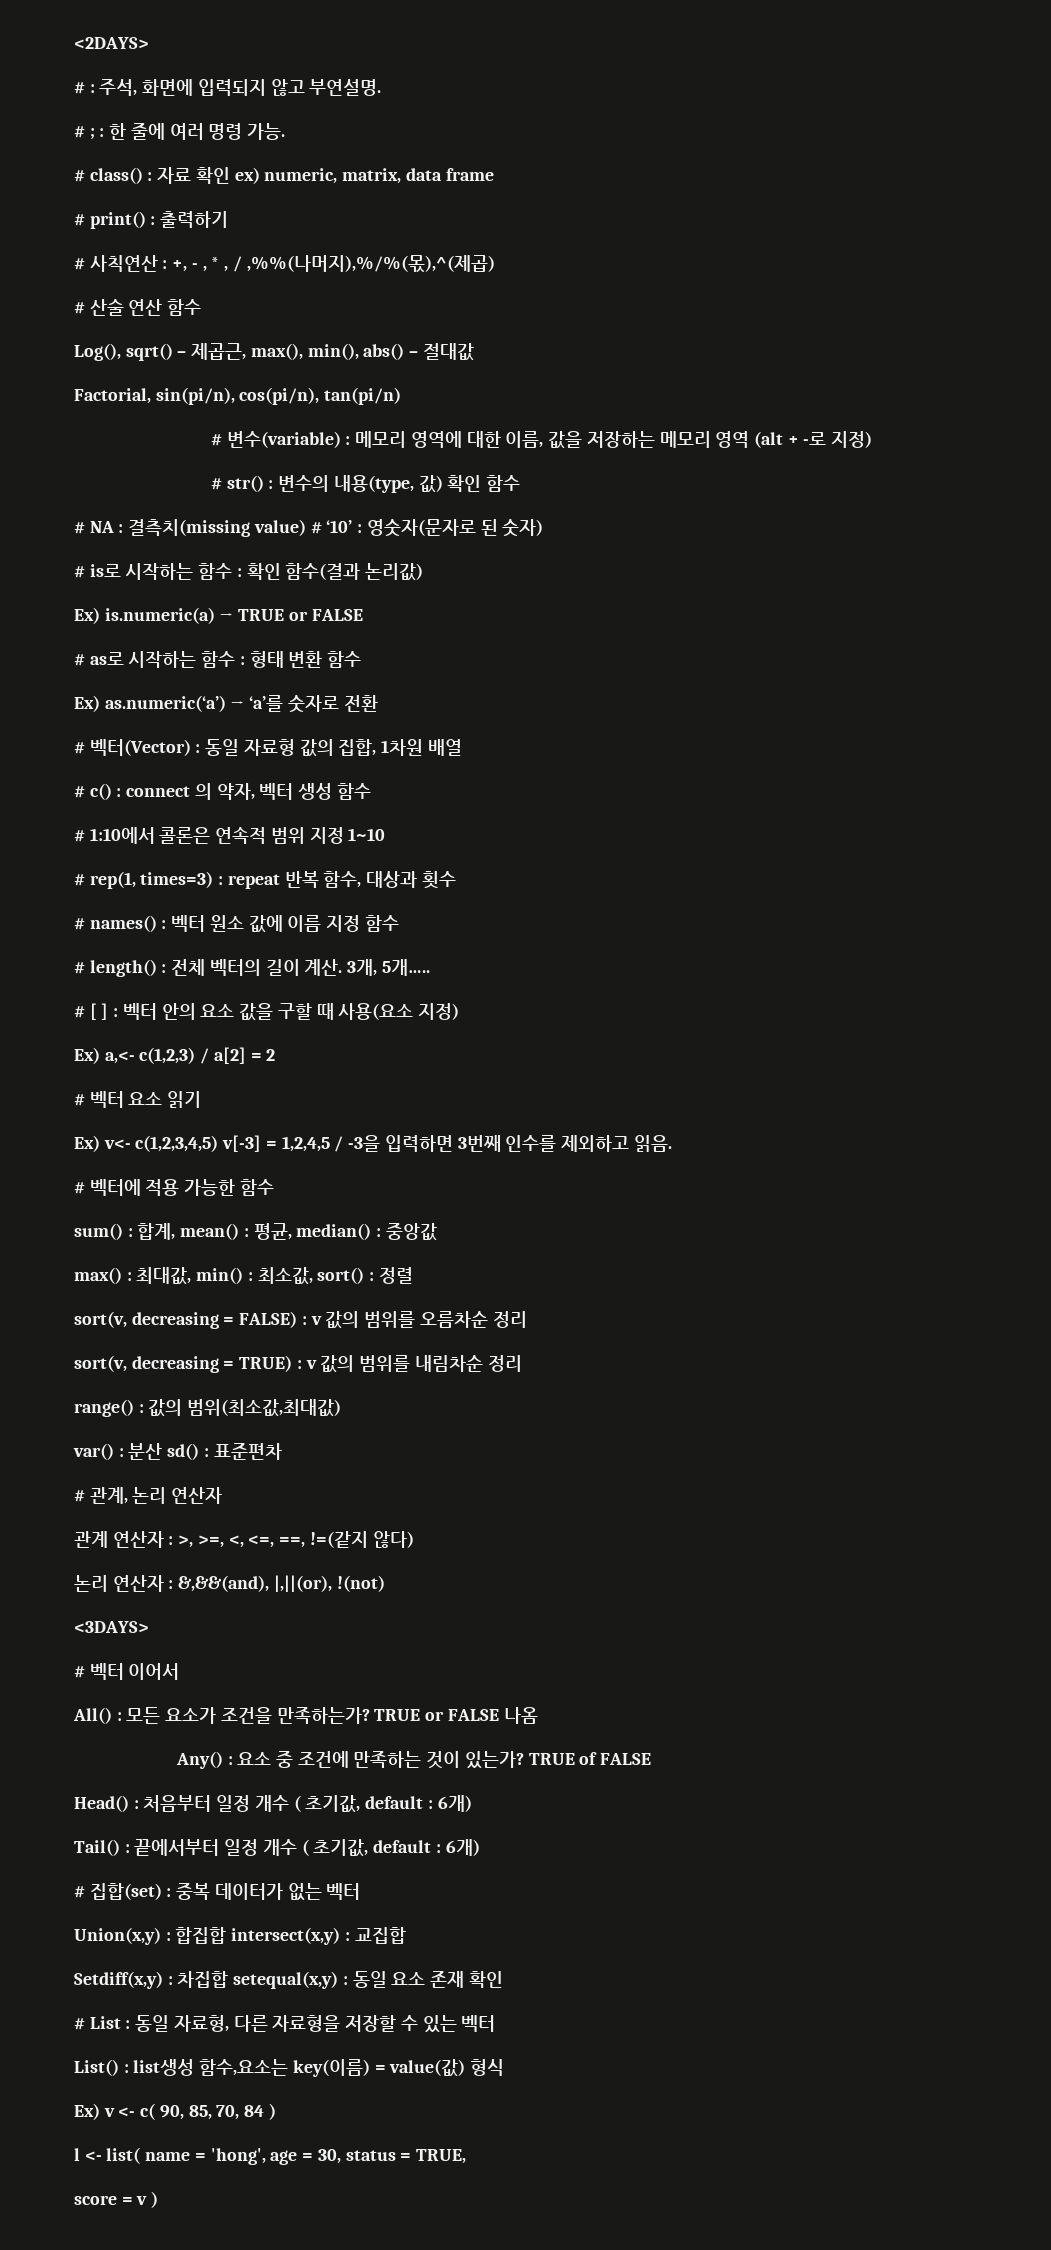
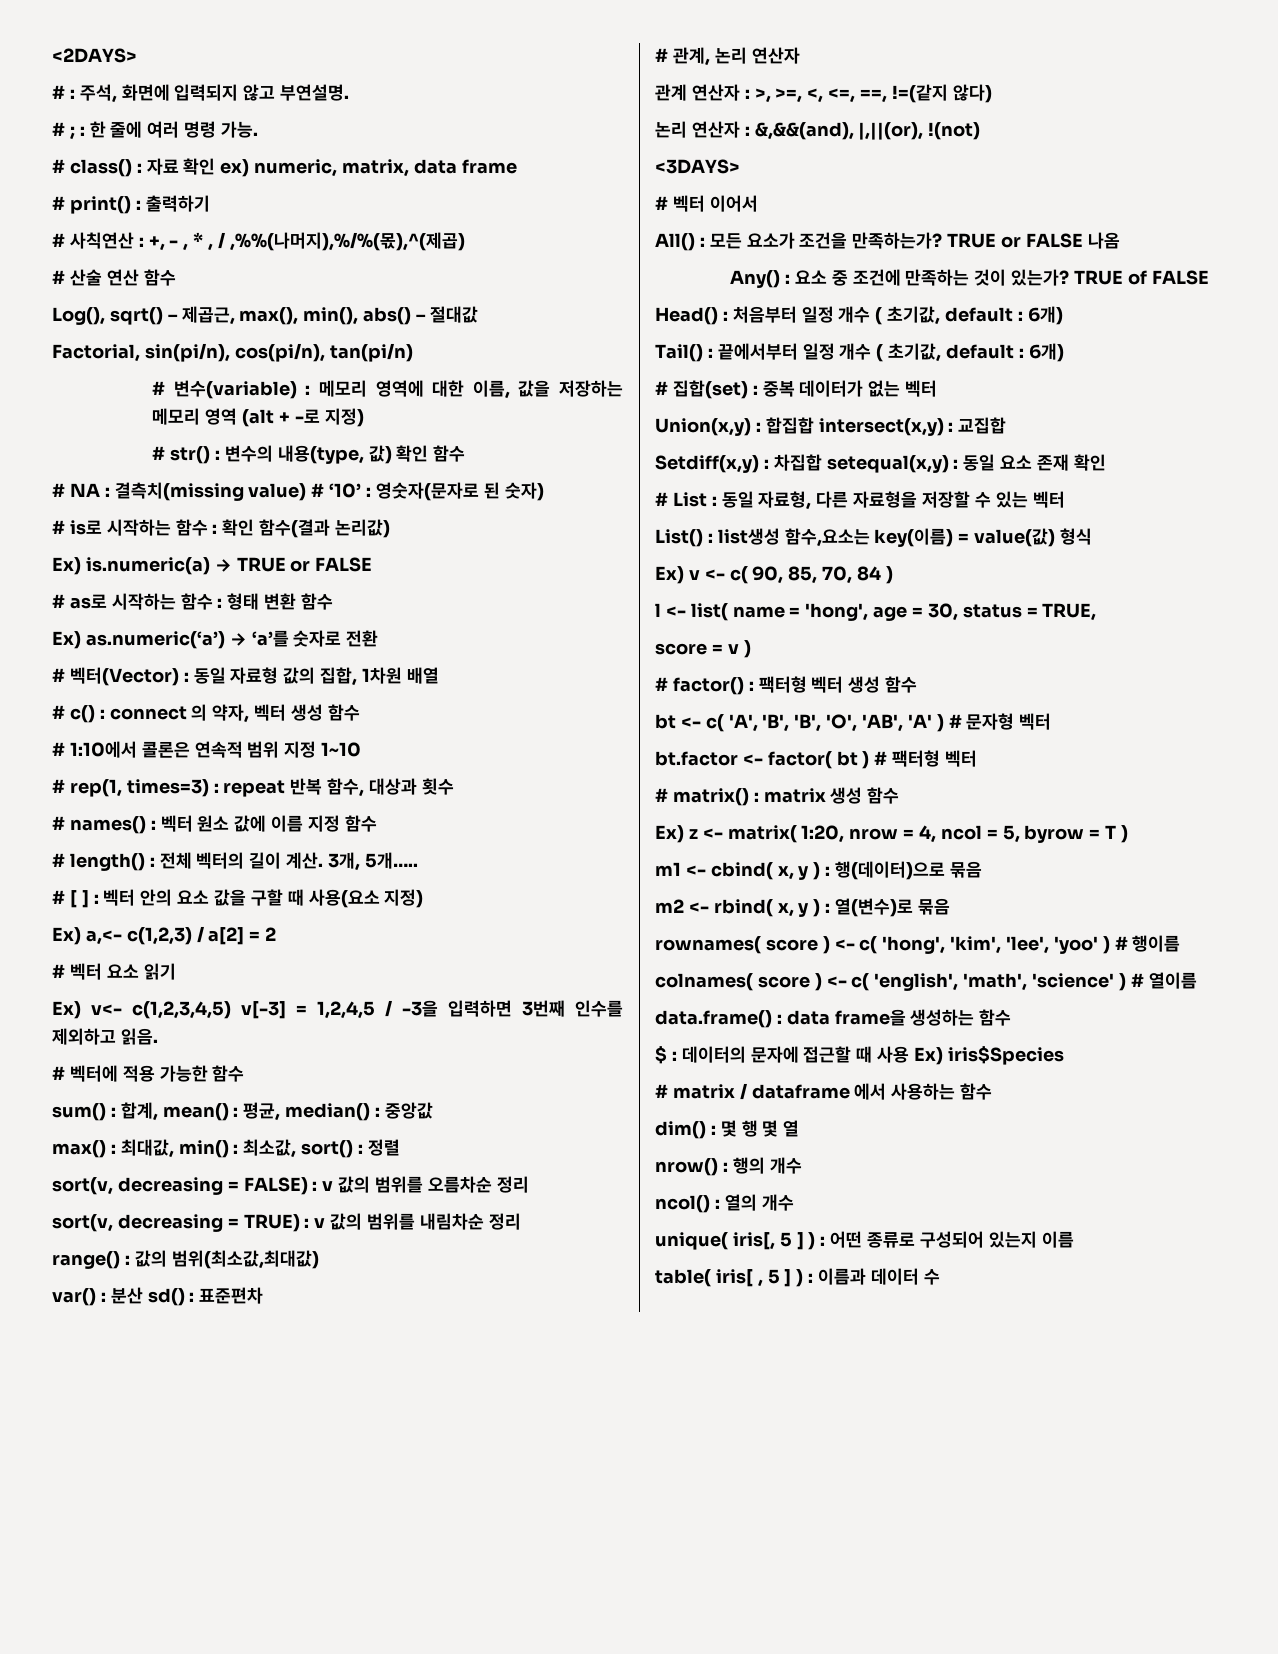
+ # factor() : 팩터형 벡터 생성 함수
+ bt <- c( 'A', 'B', 'B', 'O', 'AB', 'A' ) # 문자형 벡터
+ bt.factor <- factor( bt ) # 팩터형 벡터
+ # matrix() : matrix 생성 함수
+ Ex) z <- matrix( 1:20, nrow = 4, ncol = 5, byrow = T )
+ m1 <- cbind( x, y ) : 행(데이터)으로 묶음
+ m2 <- rbind( x, y ) : 열(변수)로 묶음
+ rownames( score ) <- c( 'hong', 'kim', 'lee', 'yoo' ) # 행이름
+ colnames( score ) <- c( 'english', 'math', 'science' ) # 열이름
+ data.frame() : data frame을 생성하는 함수
+ $ : 데이터의 문자에 접근할 때 사용 Ex) iris$Species
+ # matrix / dataframe 에서 사용하는 함수
+ dim() : 몇 행 몇 열
+ nrow() : 행의 개수
+ ncol() : 열의 개수
+ unique( iris[, 5 ] ) : 어떤 종류로 구성되어 있는지 이름
+ table( iris[ , 5 ] ) : 이름과 데이터 수

